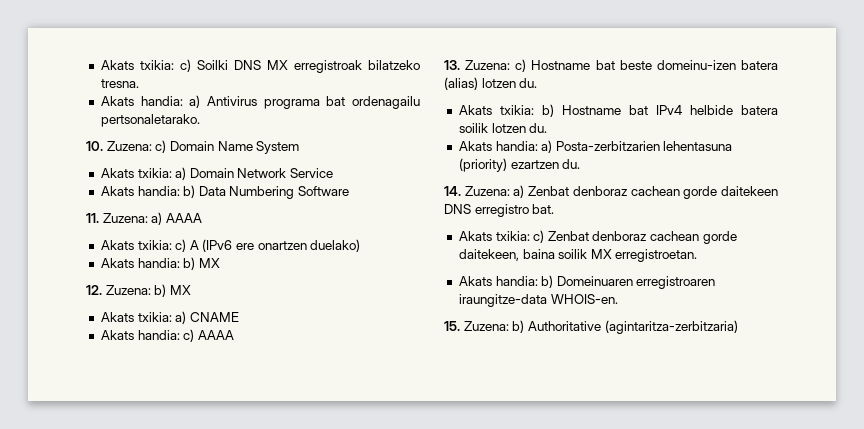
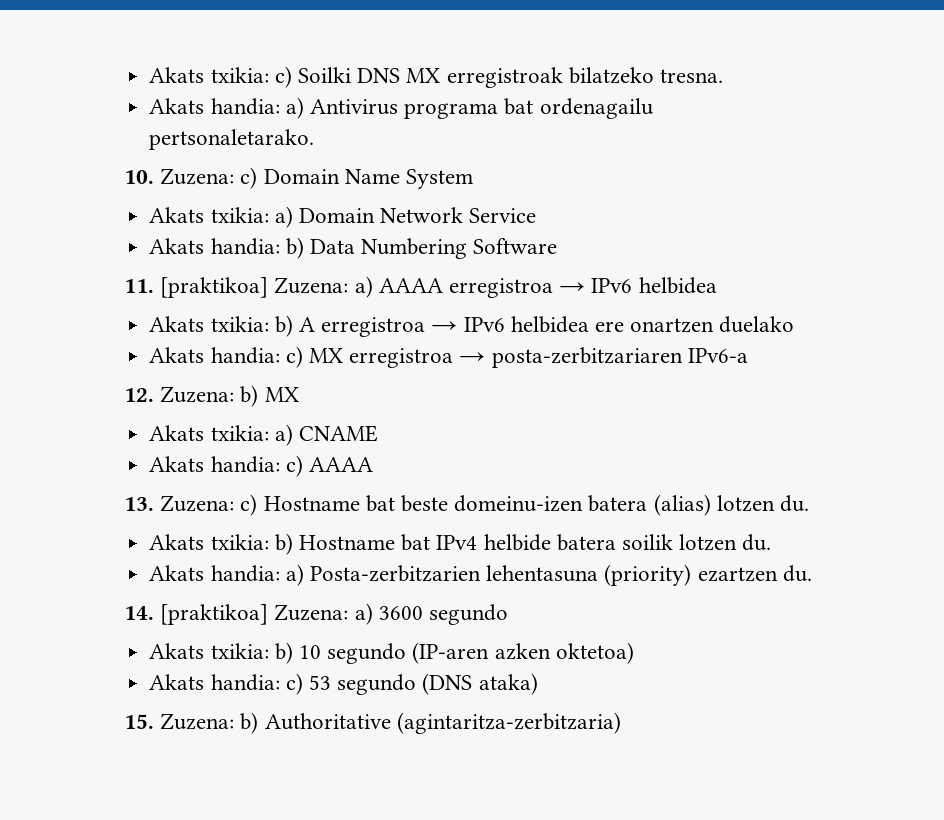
- 11. Zuzena: a) AAAA
- Akats txikia: c) A (IPv6 ere onartzen duelako)
- Akats handia: b) MX
+ 11. [praktikoa] Zuzena: a) AAAA erregistroa → IPv6 helbidea
+ Akats txikia: b) A erregistroa → IPv6 helbidea ere onartzen duelako
+ Akats handia: c) MX erregistroa → posta-zerbitzariaren IPv6-a
- 14. Zuzena: a) Zenbat denboraz cachean gorde daitekeen DNS erregistro bat.
- Akats txikia: c) Zenbat denboraz cachean gorde daitekeen, baina soilik MX erregistroetan.
- Akats handia: b) Domeinuaren erregistroaren iraungitze-data WHOIS-en.
+ 14. [praktikoa] Zuzena: a) 3600 segundo
+ Akats txikia: b) 10 segundo (IP-aren azken oktetoa)
+ Akats handia: c) 53 segundo (DNS ataka)

